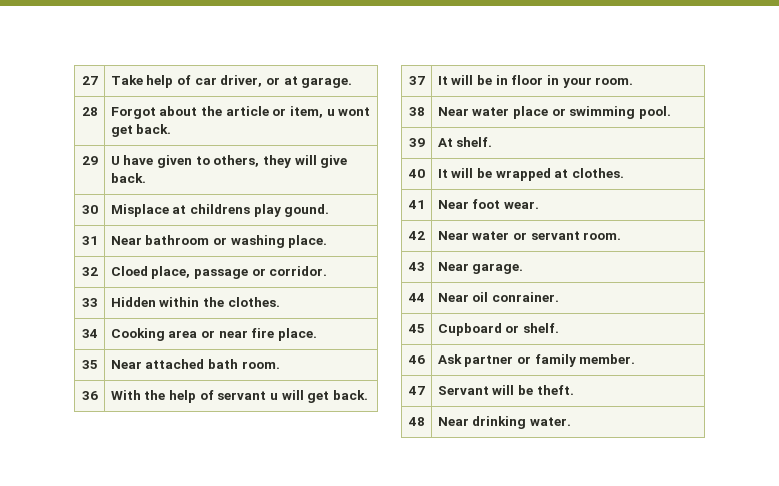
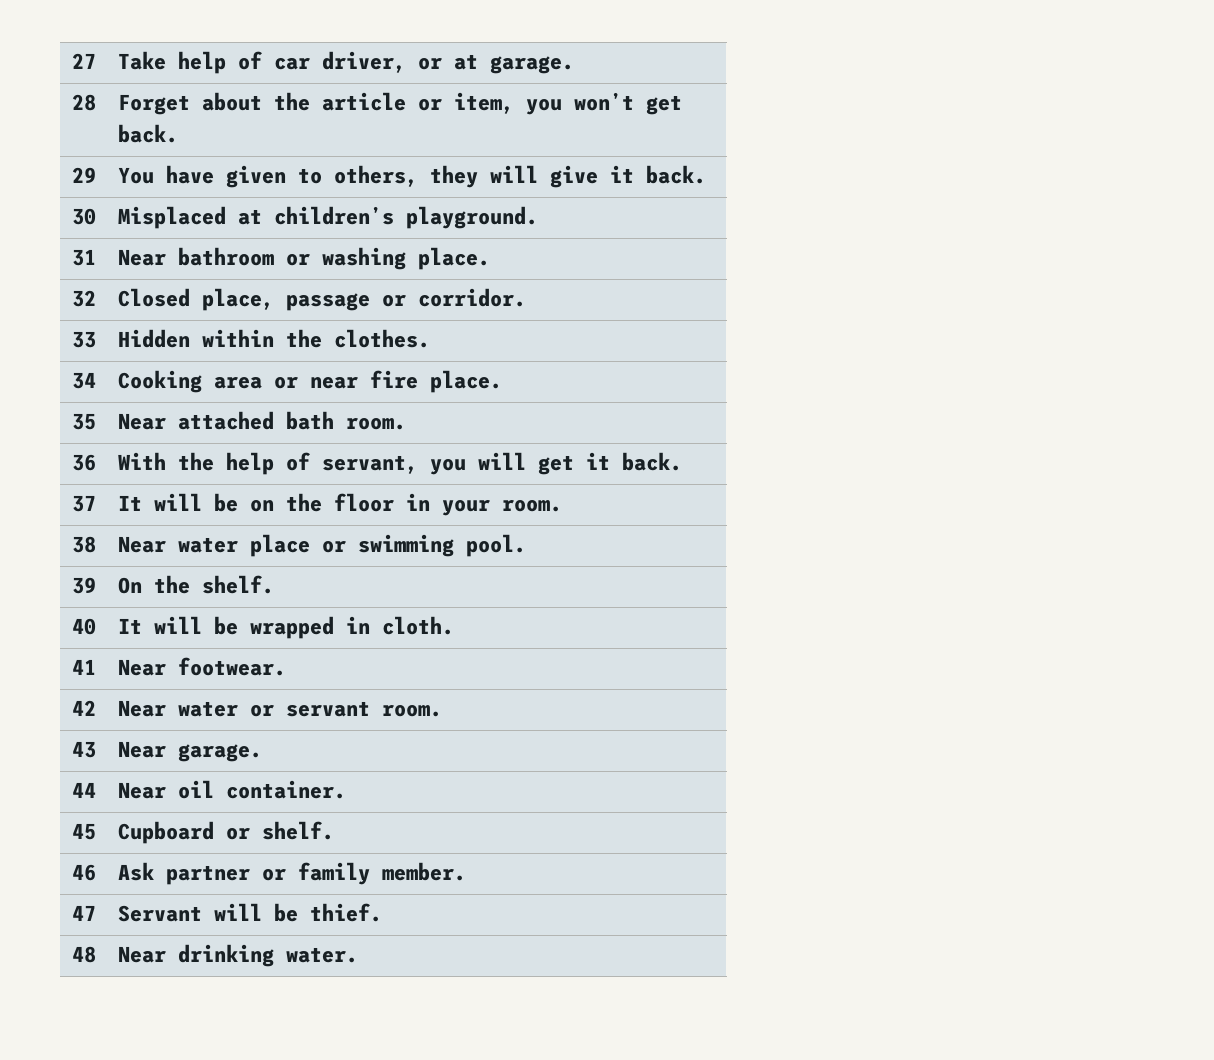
- 28 | Forgot about the article or item, u wont get back.
+ 28 | Forget about the article or item, you won’t get back.
- 29 | U have given to others, they will give back.
+ 29 | You have given to others, they will give it back.
- 30 | Misplace at childrens play gound.
+ 30 | Misplaced at children’s playground.
- 32 | Cloed place, passage or corridor.
+ 32 | Closed place, passage or corridor.
- 36 | With the help of servant u will get back.
+ 36 | With the help of servant, you will get it back.
- 37 | It will be in floor in your room.
+ 37 | It will be on the floor in your room.
- 39 | At shelf.
+ 39 | On the shelf.
- 40 | It will be wrapped at clothes.
+ 40 | It will be wrapped in cloth.
- 41 | Near foot wear.
+ 41 | Near footwear.
- 44 | Near oil conrainer.
+ 44 | Near oil container.
- 47 | Servant will be theft.
+ 47 | Servant will be thief.

